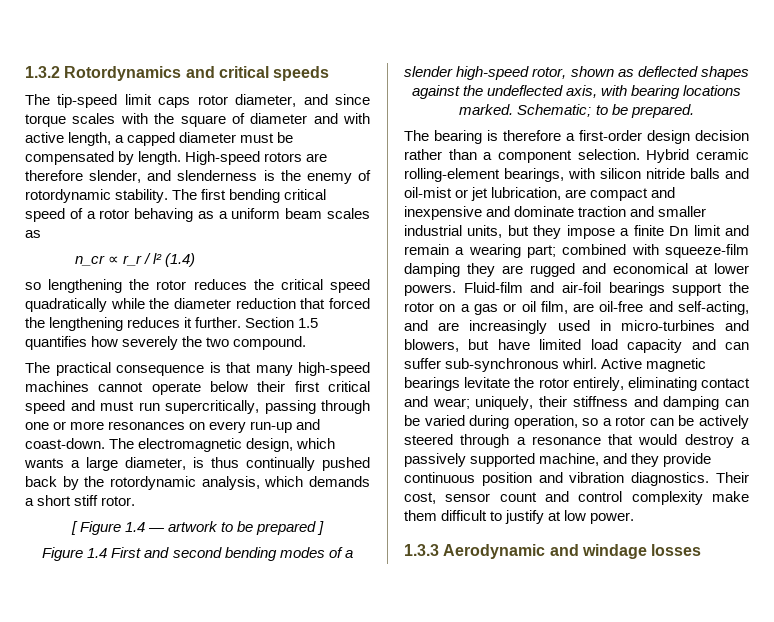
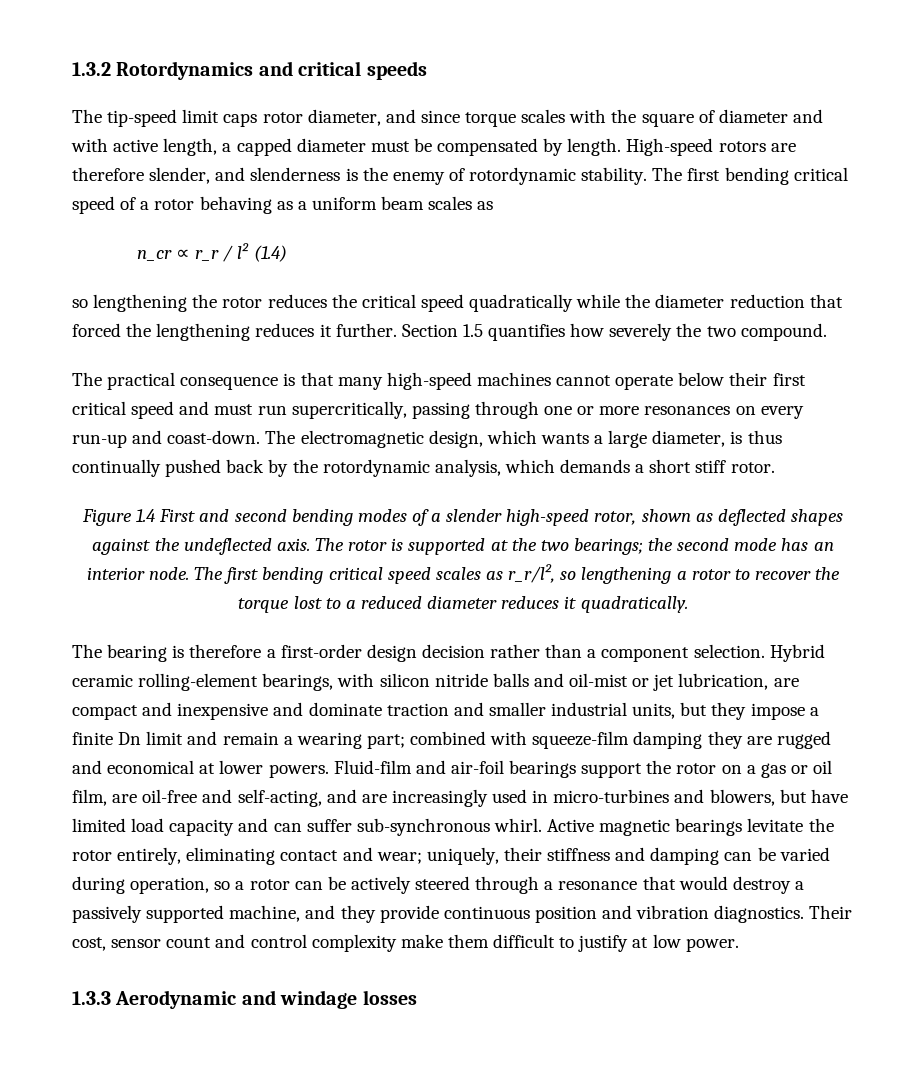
- [ Figure 1.4 — artwork to be prepared ]
- Figure 1.4 First and second bending modes of a slender high-speed rotor, shown as deflected shapes against the undeflected axis, with bearing locations marked. Schematic; to be prepared.
+ Figure 1.4 First and second bending modes of a slender high-speed rotor, shown as deflected shapes against the undeflected axis. The rotor is supported at the two bearings; the second mode has an interior node. The first bending critical speed scales as r_r/l², so lengthening a rotor to recover the torque lost to a reduced diameter reduces it quadratically.

